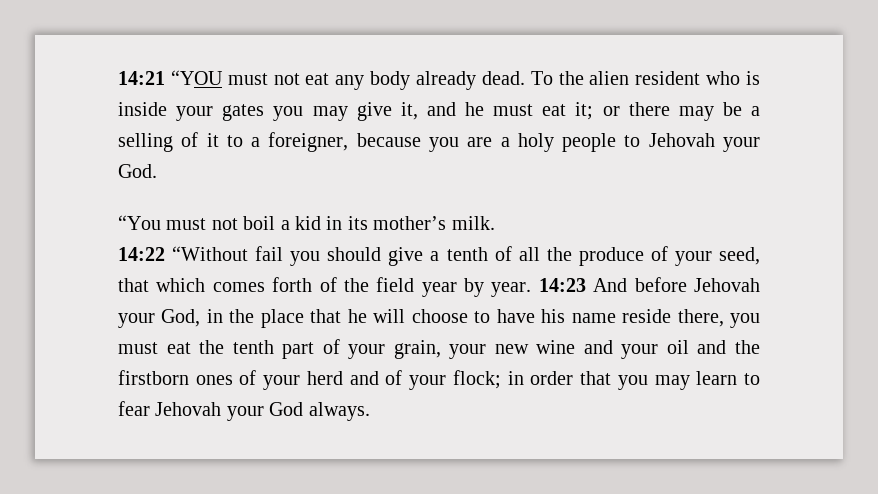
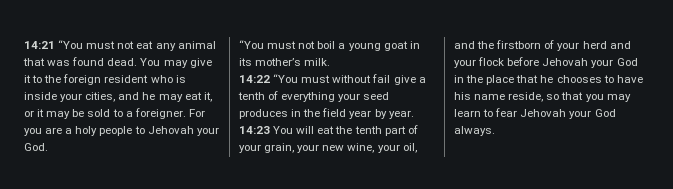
- 14:21 “YOU must not eat any body already dead. To the alien resident who is inside your gates you may give it, and he must eat it; or there may be a selling of it to a foreigner, because you are a holy people to Jehovah your God.
+ 14:21 “You must not eat any animal that was found dead. You may give it to the foreign resident who is inside your cities, and he may eat it, or it may be sold to a foreigner. For you are a holy people to Jehovah your God.
- “You must not boil a kid in its mother’s milk.
+ “You must not boil a young goat in its mother’s milk.
- 14:22 “Without fail you should give a tenth of all the produce of your seed, that which comes forth of the field year by year.
+ 14:22 “You must without fail give a tenth of everything your seed produces in the field year by year.
- 14:23 And before Jehovah your God, in the place that he will choose to have his name reside there, you must eat the tenth part of your grain, your new wine and your oil and the firstborn ones of your herd and of your flock; in order that you may learn to fear Jehovah your God always.
+ 14:23 You will eat the tenth part of your grain, your new wine, your oil, and the firstborn of your herd and your flock before Jehovah your God in the place that he chooses to have his name reside, so that you may learn to fear Jehovah your God always.

